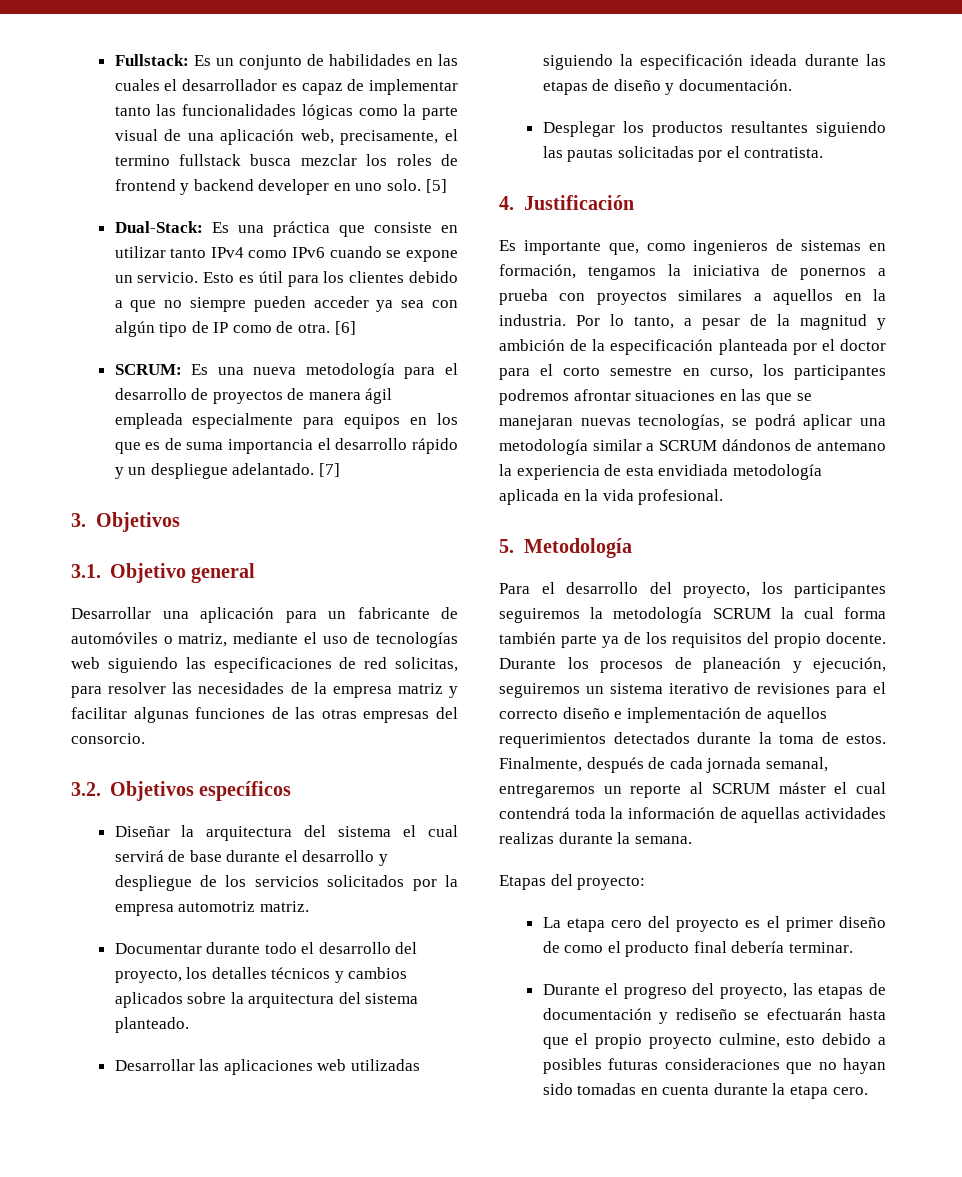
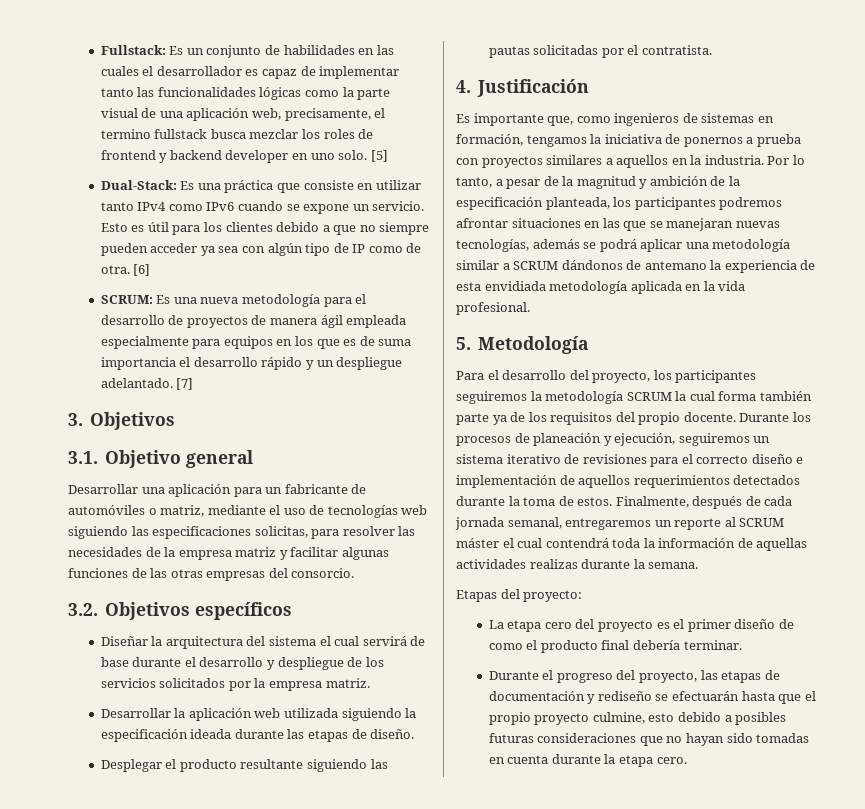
- Desarrollar una aplicación para un fabricante de automóviles o matriz, mediante el uso de tecnologías web siguiendo las especificaciones de red solicitas, para resolver las necesidades de la empresa matriz y facilitar algunas funciones de las otras empresas del consorcio.
+ Desarrollar una aplicación para un fabricante de automóviles o matriz, mediante el uso de tecnologías web siguiendo las especificaciones solicitas, para resolver las necesidades de la empresa matriz y facilitar algunas funciones de las otras empresas del consorcio.
- Diseñar la arquitectura del sistema el cual servirá de base durante el desarrollo y despliegue de los servicios solicitados por la empresa automotriz matriz.
+ Diseñar la arquitectura del sistema el cual servirá de base durante el desarrollo y despliegue de los servicios solicitados por la empresa matriz.
- Documentar durante todo el desarrollo del proyecto, los detalles técnicos y cambios aplicados sobre la arquitectura del sistema planteado.
- Desarrollar las aplicaciones web utilizadas siguiendo la especificación ideada durante las etapas de diseño y documentación.
- Desplegar los productos resultantes siguiendo las pautas solicitadas por el contratista.
+ Desarrollar la aplicación web utilizada siguiendo la especificación ideada durante las etapas de diseño.
+ Desplegar el producto resultante siguiendo las pautas solicitadas por el contratista.
- Por lo tanto, a pesar de la magnitud y ambición de la especificación planteada por el doctor para el corto semestre en curso, los participantes podremos afrontar situaciones en las que se manejaran nuevas tecnologías, se podrá aplicar una metodología similar a SCRUM dándonos de antemano la experiencia de esta envidiada metodología aplicada en la vida profesional.
+ Por lo tanto, a pesar de la magnitud y ambición de la especificación planteada, los participantes podremos afrontar situaciones en las que se manejaran nuevas tecnologías, además se podrá aplicar una metodología similar a SCRUM dándonos de antemano la experiencia de esta envidiada metodología aplicada en la vida profesional.

